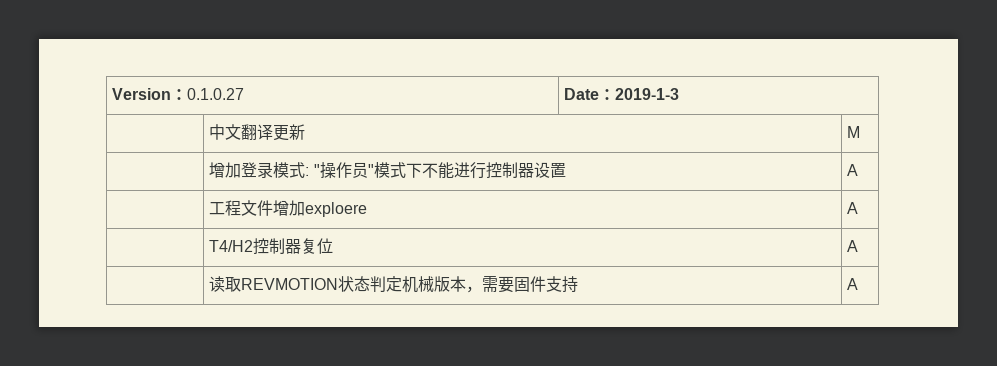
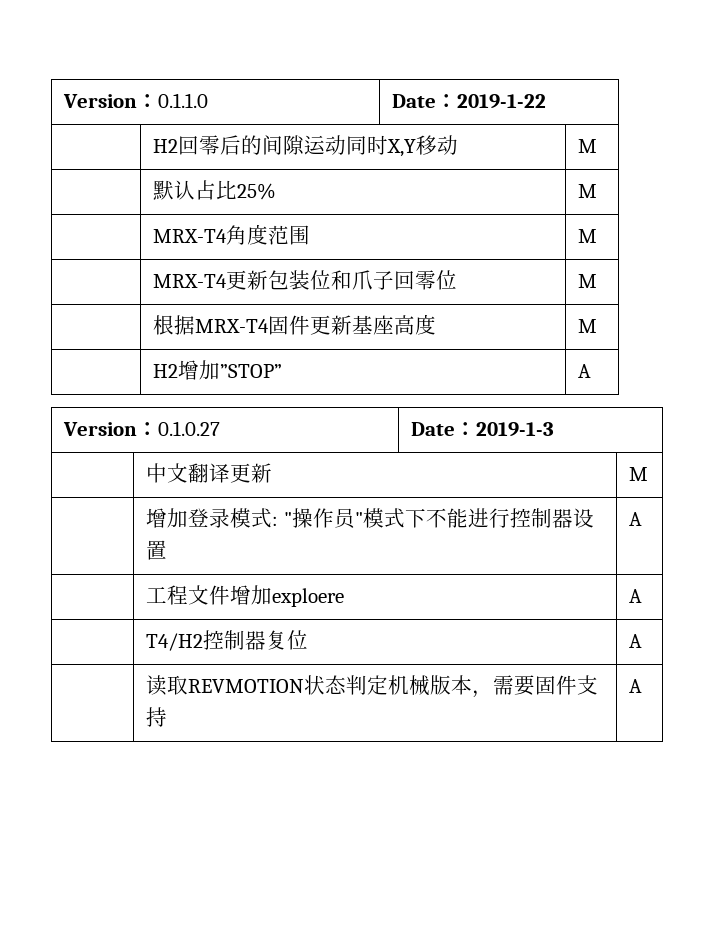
+ Version：0.1.1.0 | Date：2019-1-22
+ | H2回零后的间隙运动同时X,Y移动 | M
+ | 默认占比25% | M
+ | MRX-T4角度范围 | M
+ | MRX-T4更新包装位和爪子回零位 | M
+ | 根据MRX-T4固件更新基座高度 | M
+ | H2增加”STOP” | A

